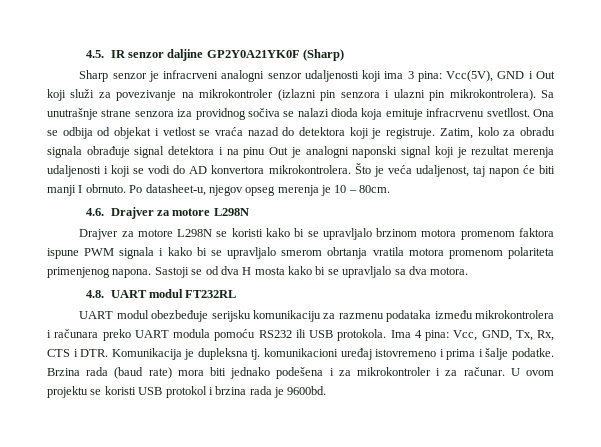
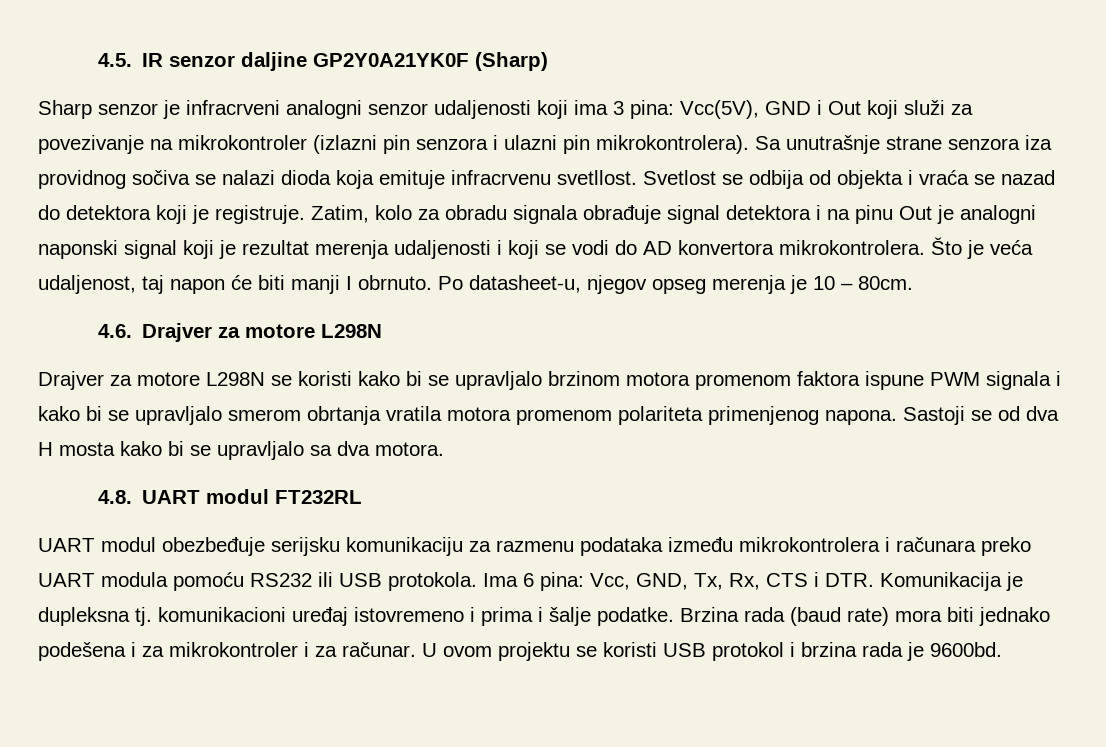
- Ona se odbija od objekat i vetlost se vraća nazad do detektora koji je registruje.
+ Svetlost se odbija od objekta i vraća se nazad do detektora koji je registruje.
- Ima 4 pina: Vcc, GND, Tx, Rx, CTS i DTR. Komunikacija je dupleksna tj. komunikacioni uređaj istovremeno i prima i šalje podatke.
+ Ima 6 pina: Vcc, GND, Tx, Rx, CTS i DTR. Komunikacija je dupleksna tj. komunikacioni uređaj istovremeno i prima i šalje podatke.

